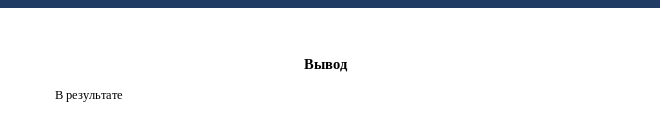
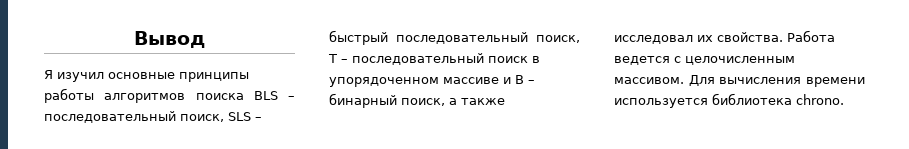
- В результате
+ Я изучил основные принципы работы алгоритмов поиска BLS – последовательный поиск, SLS – быстрый последовательный поиск, T – последовательный поиск в упорядоченном массиве и B – бинарный поиск, а также исследовал их свойства. Работа ведется с целочисленным массивом. Для вычисления времени используется библиотека chrono.

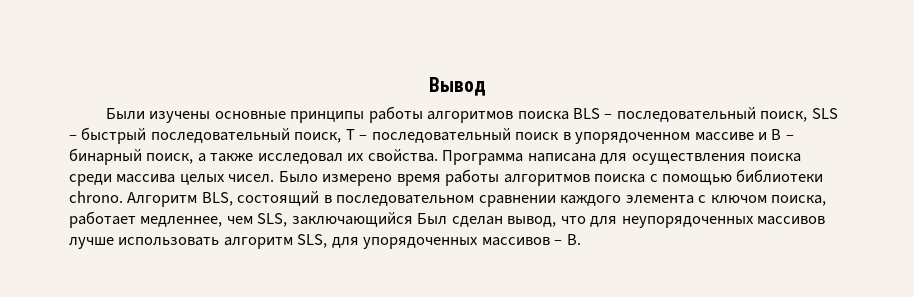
- Я изучил основные принципы работы алгоритмов поиска BLS – последовательный поиск, SLS – быстрый последовательный поиск, T – последовательный поиск в упорядоченном массиве и B – бинарный поиск, а также исследовал их свойства.
+ Были изучены основные принципы работы алгоритмов поиска BLS – последовательный поиск, SLS – быстрый последовательный поиск, T – последовательный поиск в упорядоченном массиве и B – бинарный поиск, а также исследовал их свойства.
- Работа ведется с целочисленным массивом. Для вычисления времени используется библиотека chrono.
+ Программа написана для осуществления поиска среди массива целых чисел. Было измерено время работы алгоритмов поиска с помощью библиотеки chrono. Алгоритм BLS, состоящий в последовательном сравнении каждого элемента с ключом поиска, работает медленнее, чем SLS, заключающийся Был сделан вывод, что для неупорядоченных массивов лучше использовать алгоритм SLS, для упорядоченных массивов – B.

